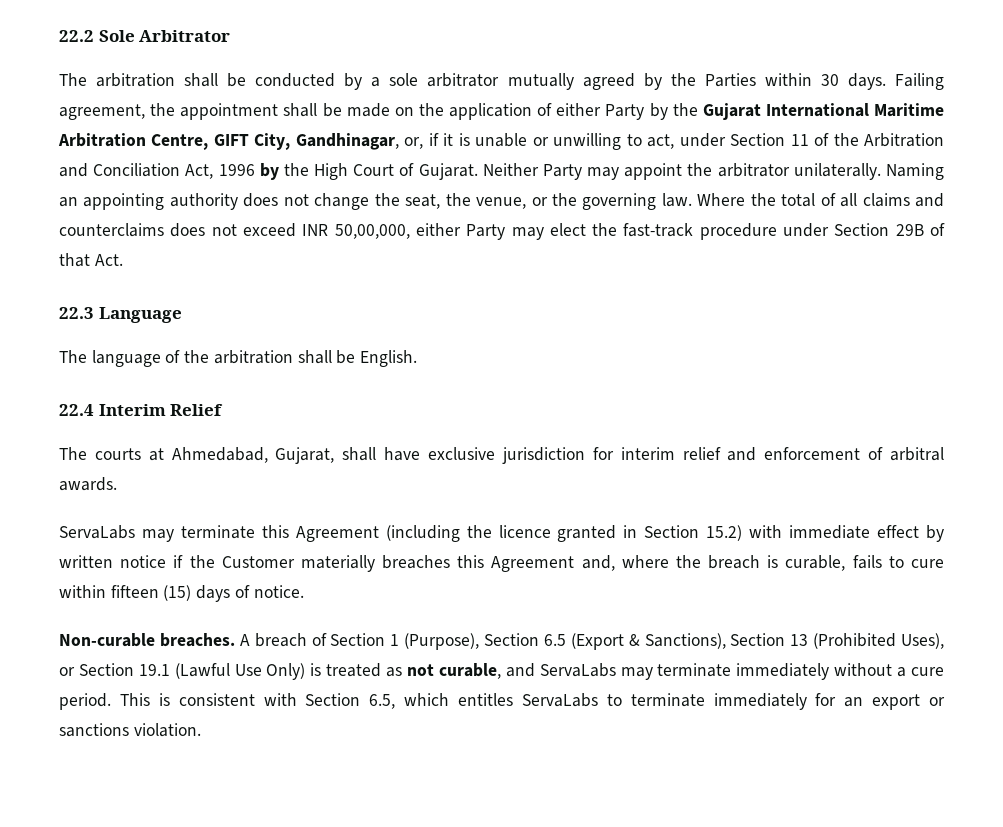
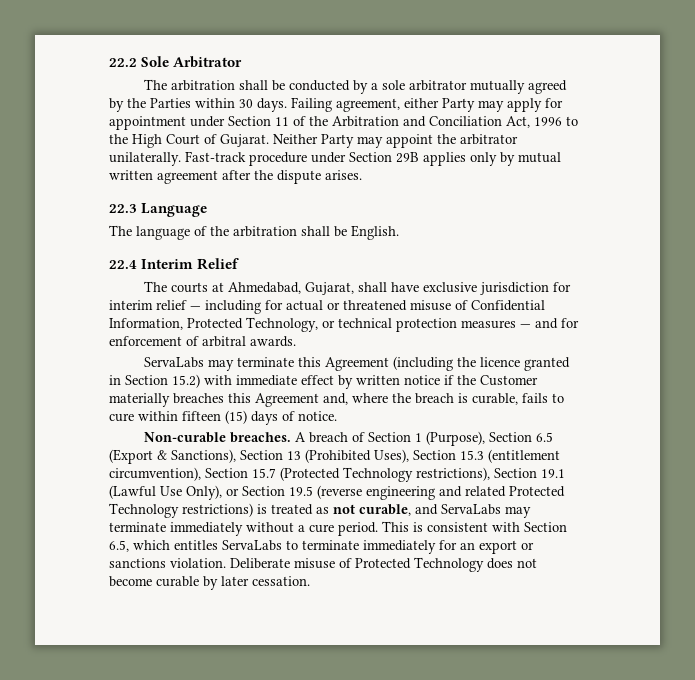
- Failing agreement, the appointment shall be made on the application of either Party by the Gujarat International Maritime Arbitration Centre, GIFT City, Gandhinagar, or, if it is unable or unwilling to act, under Section 11 of the Arbitration and Conciliation Act, 1996 by the High Court of Gujarat.
+ Failing agreement, either Party may apply for appointment under Section 11 of the Arbitration and Conciliation Act, 1996 to the High Court of Gujarat.
- Naming an appointing authority does not change the seat, the venue, or the governing law. Where the total of all claims and counterclaims does not exceed INR 50,00,000, either Party may elect the fast-track procedure under Section 29B of that Act.
+ Fast-track procedure under Section 29B applies only by mutual written agreement after the dispute arises.
- The courts at Ahmedabad, Gujarat, shall have exclusive jurisdiction for interim relief and enforcement of arbitral awards.
+ The courts at Ahmedabad, Gujarat, shall have exclusive jurisdiction for interim relief — including for actual or threatened misuse of Confidential Information, Protected Technology, or technical protection measures — and for enforcement of arbitral awards.
- A breach of Section 1 (Purpose), Section 6.5 (Export & Sanctions), Section 13 (Prohibited Uses), or Section 19.1 (Lawful Use Only) is treated as not curable, and ServaLabs may terminate immediately without a cure period.
+ A breach of Section 1 (Purpose), Section 6.5 (Export & Sanctions), Section 13 (Prohibited Uses), Section 15.3 (entitlement circumvention), Section 15.7 (Protected Technology restrictions), Section 19.1 (Lawful Use Only), or Section 19.5 (reverse engineering and related Protected Technology restrictions) is treated as not curable, and ServaLabs may terminate immediately without a cure period.
+ Deliberate misuse of Protected Technology does not become curable by later cessation.

